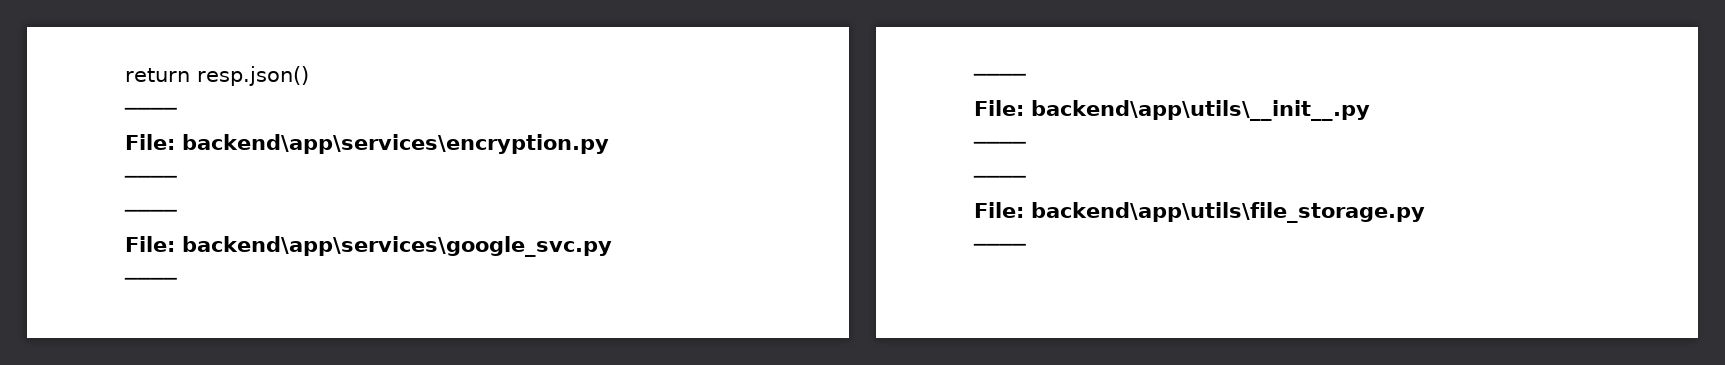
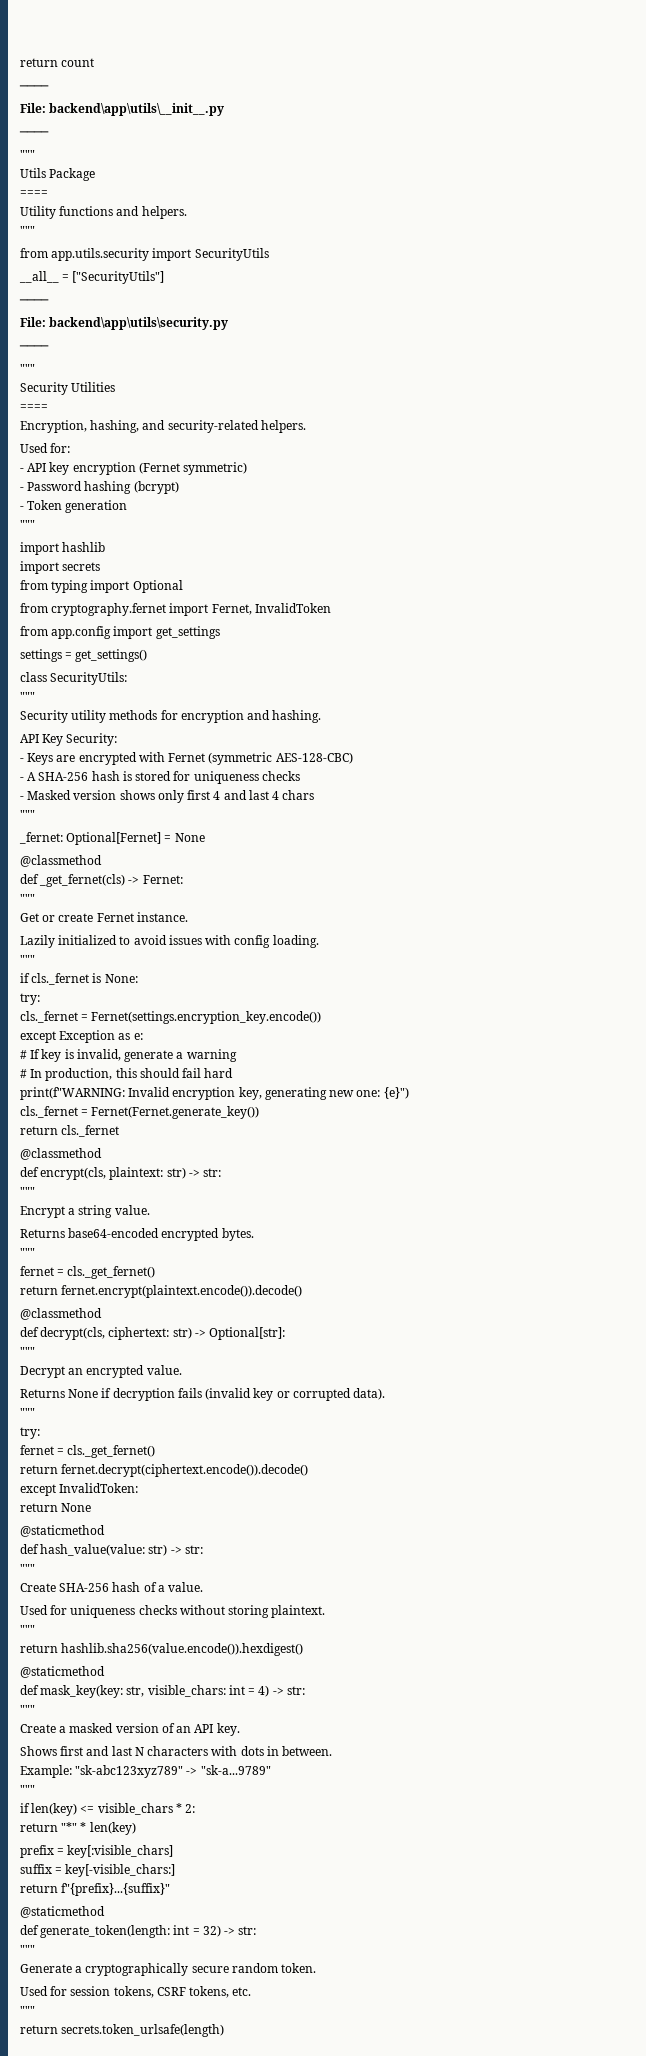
- return resp.json()
- ────
- File: backend\app\services\encryption.py
- ────
- ────
- File: backend\app\services\google_svc.py
- ────
+ return count
  ────
  File: backend\app\utils\__init__.py
  ────
+ """
+ Utils Package
+ ====
+ Utility functions and helpers.
+ """
+ from app.utils.security import SecurityUtils
+ __all__ = ["SecurityUtils"]
  ────
- File: backend\app\utils\file_storage.py
+ File: backend\app\utils\security.py
  ────
+ """
+ Security Utilities
+ ====
+ Encryption, hashing, and security-related helpers.
+ Used for:
+ - API key encryption (Fernet symmetric)
+ - Password hashing (bcrypt)
+ - Token generation
+ """
+ import hashlib
+ import secrets
+ from typing import Optional
+ from cryptography.fernet import Fernet, InvalidToken
+ from app.config import get_settings
+ settings = get_settings()
+ class SecurityUtils:
+ """
+ Security utility methods for encryption and hashing.
+ API Key Security:
+ - Keys are encrypted with Fernet (symmetric AES-128-CBC)
+ - A SHA-256 hash is stored for uniqueness checks
+ - Masked version shows only first 4 and last 4 chars
+ """
+ _fernet: Optional[Fernet] = None
+ @classmethod
+ def _get_fernet(cls) -> Fernet:
+ """
+ Get or create Fernet instance.
+ Lazily initialized to avoid issues with config loading.
+ """
+ if cls._fernet is None:
+ try:
+ cls._fernet = Fernet(settings.encryption_key.encode())
+ except Exception as e:
+ # If key is invalid, generate a warning
+ # In production, this should fail hard
+ print(f"WARNING: Invalid encryption key, generating new one: {e}")
+ cls._fernet = Fernet(Fernet.generate_key())
+ return cls._fernet
+ @classmethod
+ def encrypt(cls, plaintext: str) -> str:
+ """
+ Encrypt a string value.
+ Returns base64-encoded encrypted bytes.
+ """
+ fernet = cls._get_fernet()
+ return fernet.encrypt(plaintext.encode()).decode()
+ @classmethod
+ def decrypt(cls, ciphertext: str) -> Optional[str]:
+ """
+ Decrypt an encrypted value.
+ Returns None if decryption fails (invalid key or corrupted data).
+ """
+ try:
+ fernet = cls._get_fernet()
+ return fernet.decrypt(ciphertext.encode()).decode()
+ except InvalidToken:
+ return None
+ @staticmethod
+ def hash_value(value: str) -> str:
+ """
+ Create SHA-256 hash of a value.
+ Used for uniqueness checks without storing plaintext.
+ """
+ return hashlib.sha256(value.encode()).hexdigest()
+ @staticmethod
+ def mask_key(key: str, visible_chars: int = 4) -> str:
+ """
+ Create a masked version of an API key.
+ Shows first and last N characters with dots in between.
+ Example: "sk-abc123xyz789" -> "sk-a...9789"
+ """
+ if len(key) <= visible_chars * 2:
+ return "*" * len(key)
+ prefix = key[:visible_chars]
+ suffix = key[-visible_chars:]
+ return f"{prefix}...{suffix}"
+ @staticmethod
+ def generate_token(length: int = 32) -> str:
+ """
+ Generate a cryptographically secure random token.
+ Used for session tokens, CSRF tokens, etc.
+ """
+ return secrets.token_urlsafe(length)

